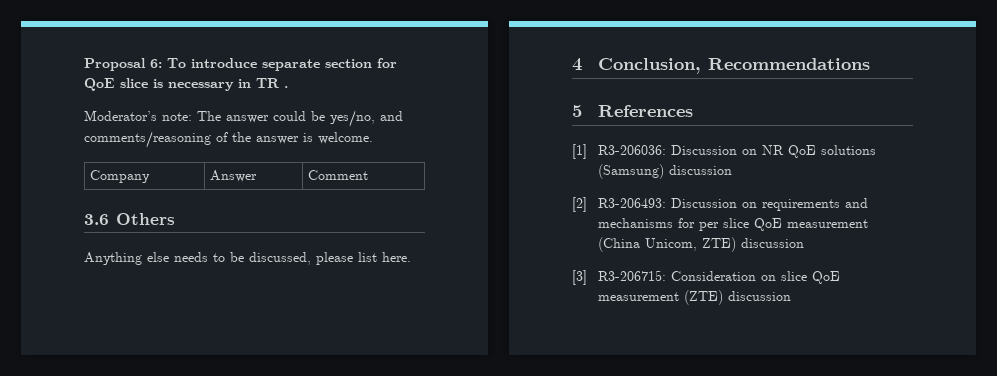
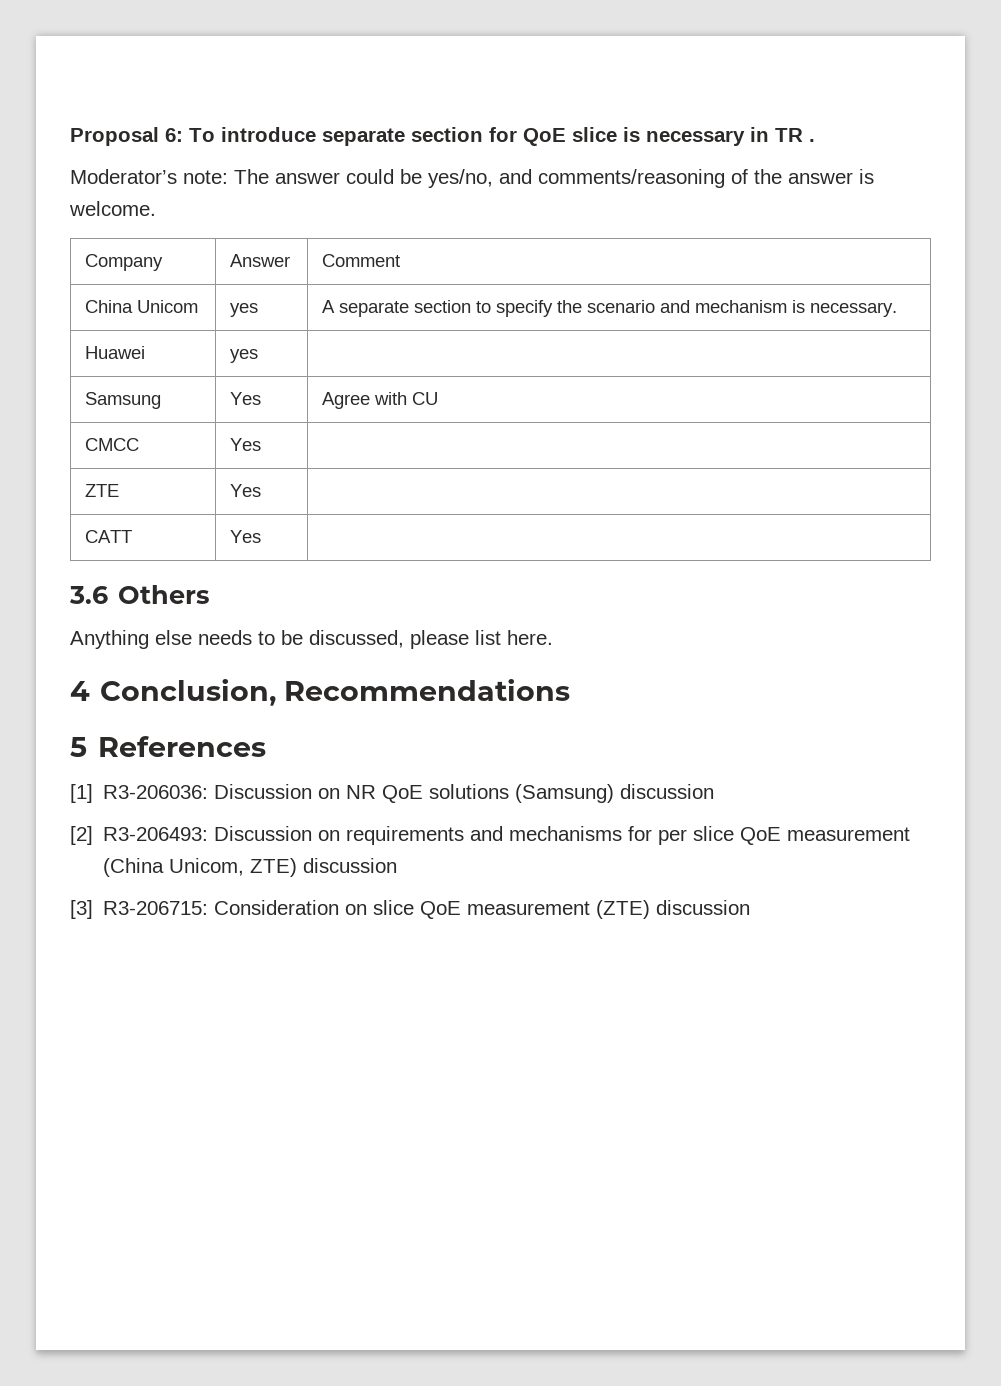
+ China Unicom | yes | A separate section to specify the scenario and mechanism is necessary.
+ Huawei | yes |
+ Samsung | Yes | Agree with CU
+ CMCC | Yes |
+ ZTE | Yes |
+ CATT | Yes |

